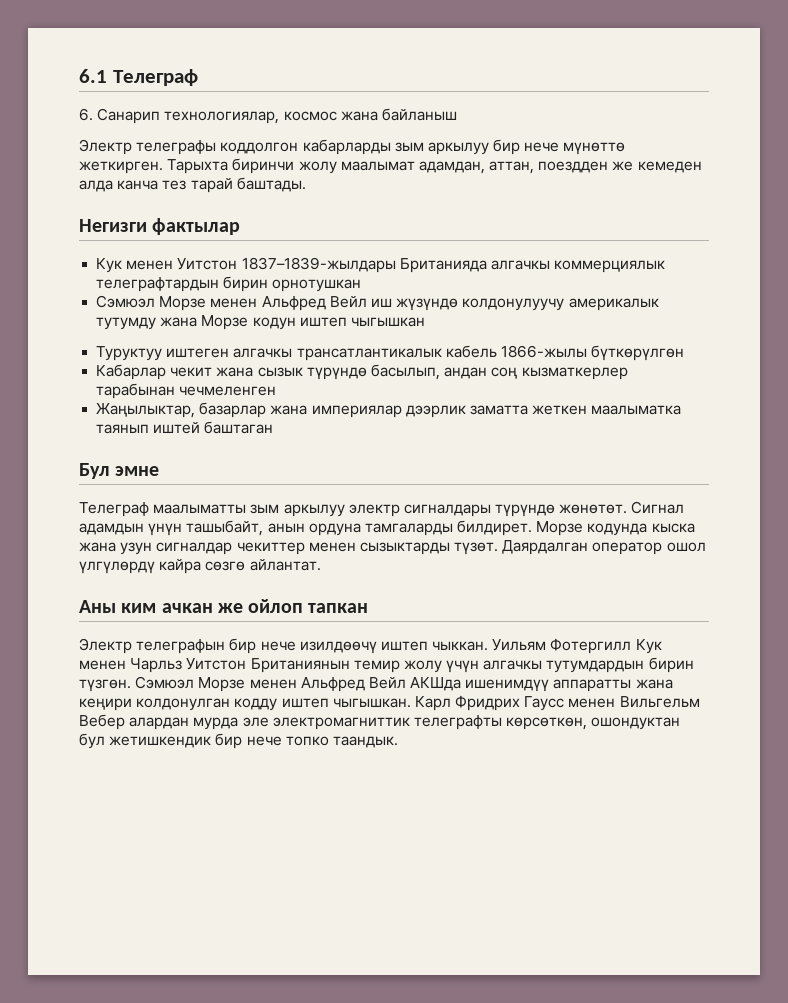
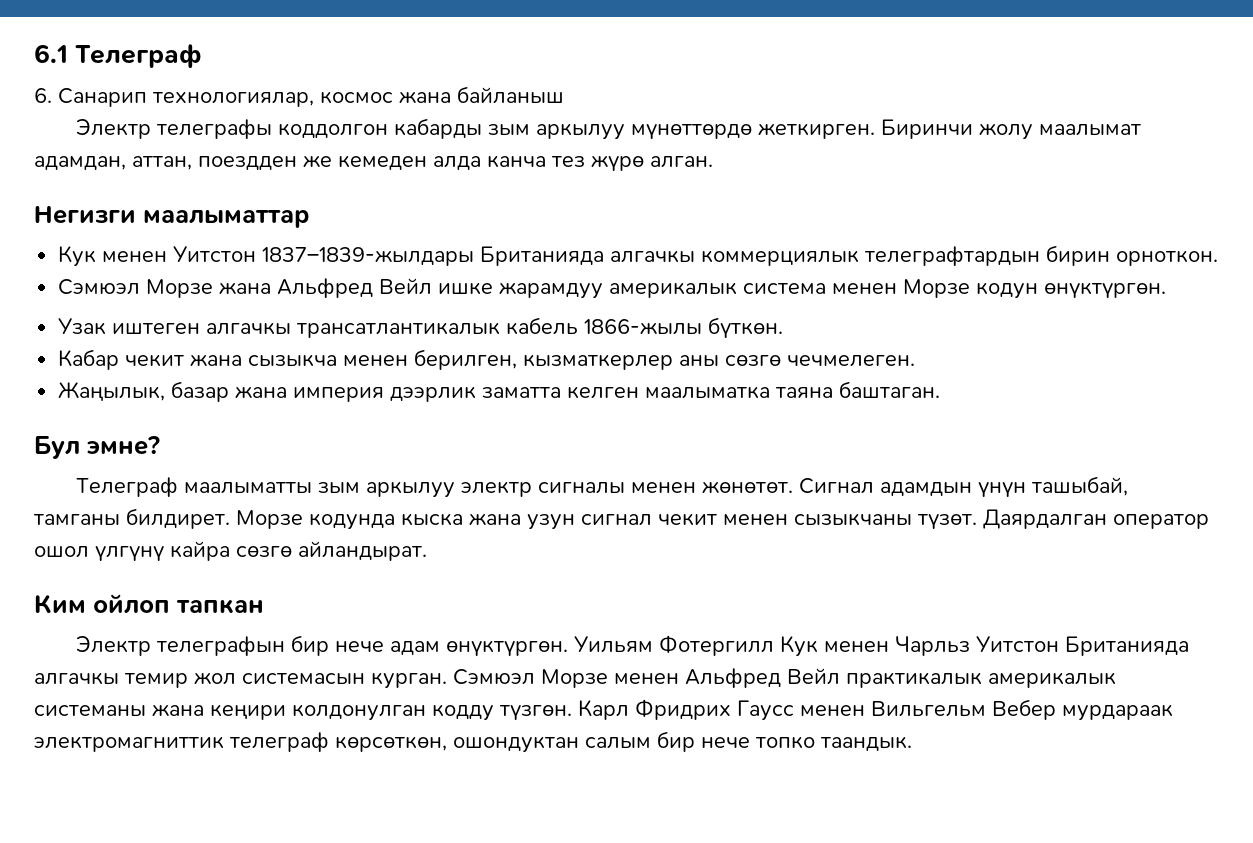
- Электр телеграфы коддолгон кабарларды зым аркылуу бир нече мүнөттө жеткирген. Тарыхта биринчи жолу маалымат адамдан, аттан, поездден же кемеден алда канча тез тарай баштады.
+ Электр телеграфы коддолгон кабарды зым аркылуу мүнөттөрдө жеткирген. Биринчи жолу маалымат адамдан, аттан, поездден же кемеден алда канча тез жүрө алган.
- Негизги фактылар
+ Негизги маалыматтар
- Кук менен Уитстон 1837–1839-жылдары Британияда алгачкы коммерциялык телеграфтардын бирин орнотушкан
- Сэмюэл Морзе менен Альфред Вейл иш жүзүндө колдонулуучу америкалык тутумду жана Морзе кодун иштеп чыгышкан
- Туруктуу иштеген алгачкы трансатлантикалык кабель 1866-жылы бүткөрүлгөн
- Кабарлар чекит жана сызык түрүндө басылып, андан соң кызматкерлер тарабынан чечмеленген
- Жаңылыктар, базарлар жана империялар дээрлик заматта жеткен маалыматка таянып иштей баштаган
+ Кук менен Уитстон 1837–1839-жылдары Британияда алгачкы коммерциялык телеграфтардын бирин орноткон.
+ Сэмюэл Морзе жана Альфред Вейл ишке жарамдуу америкалык система менен Морзе кодун өнүктүргөн.
+ Узак иштеген алгачкы трансатлантикалык кабель 1866-жылы бүткөн.
+ Кабар чекит жана сызыкча менен берилген, кызматкерлер аны сөзгө чечмелеген.
+ Жаңылык, базар жана империя дээрлик заматта келген маалыматка таяна баштаган.
- Бул эмне
+ Бул эмне?
- Телеграф маалыматты зым аркылуу электр сигналдары түрүндө жөнөтөт.
+ Телеграф маалыматты зым аркылуу электр сигналы менен жөнөтөт.
- Сигнал адамдын үнүн ташыбайт, анын ордуна тамгаларды билдирет.
+ Сигнал адамдын үнүн ташыбай, тамганы билдирет.
- Морзе кодунда кыска жана узун сигналдар чекиттер менен сызыктарды түзөт.
+ Морзе кодунда кыска жана узун сигнал чекит менен сызыкчаны түзөт.
- Даярдалган оператор ошол үлгүлөрдү кайра сөзгө айлантат.
- Аны ким ачкан же ойлоп тапкан
+ Даярдалган оператор ошол үлгүнү кайра сөзгө айландырат.
+ Ким ойлоп тапкан
- Электр телеграфын бир нече изилдөөчү иштеп чыккан.
+ Электр телеграфын бир нече адам өнүктүргөн.
- Уильям Фотергилл Кук менен Чарльз Уитстон Британиянын темир жолу үчүн алгачкы тутумдардын бирин түзгөн. Сэмюэл Морзе менен Альфред Вейл АКШда ишенимдүү аппаратты жана кеңири колдонулган кодду иштеп чыгышкан.
+ Уильям Фотергилл Кук менен Чарльз Уитстон Британияда алгачкы темир жол системасын курган. Сэмюэл Морзе менен Альфред Вейл практикалык америкалык системаны жана кеңири колдонулган кодду түзгөн.
- Карл Фридрих Гаусс менен Вильгельм Вебер алардан мурда эле электромагниттик телеграфты көрсөткөн, ошондуктан бул жетишкендик бир нече топко таандык.
+ Карл Фридрих Гаусс менен Вильгельм Вебер мурдараак электромагниттик телеграф көрсөткөн, ошондуктан салым бир нече топко таандык.

